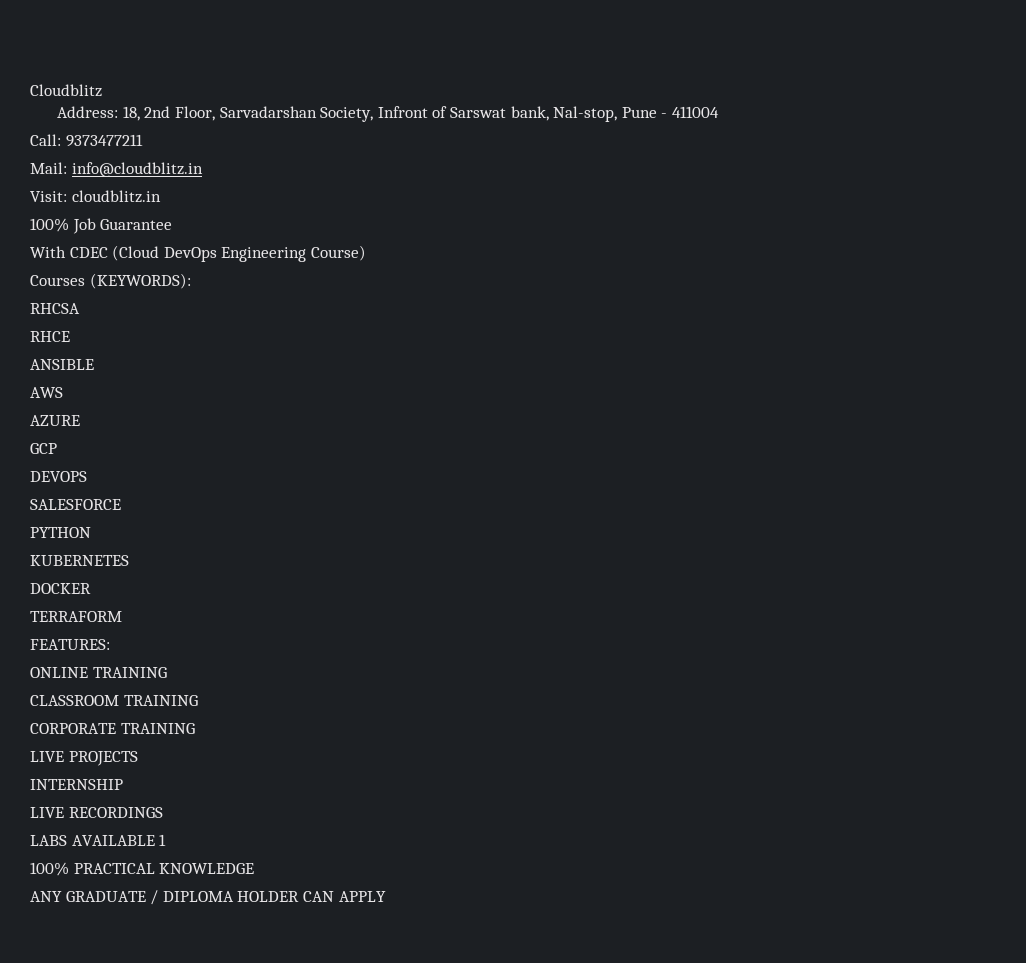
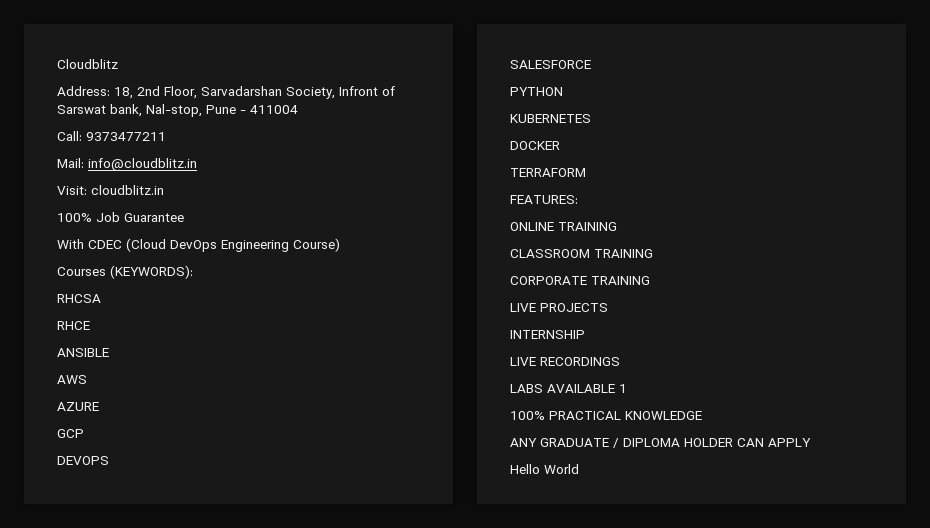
+ Hello World

